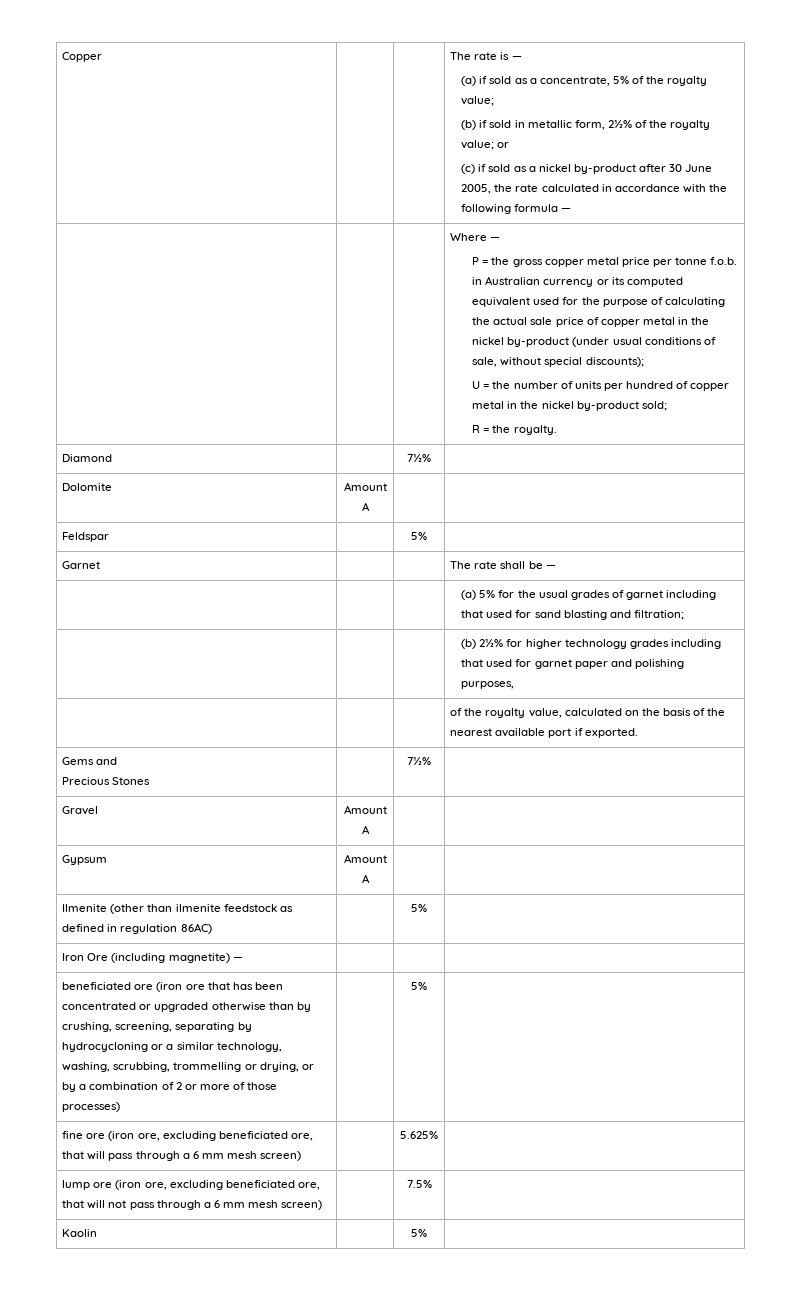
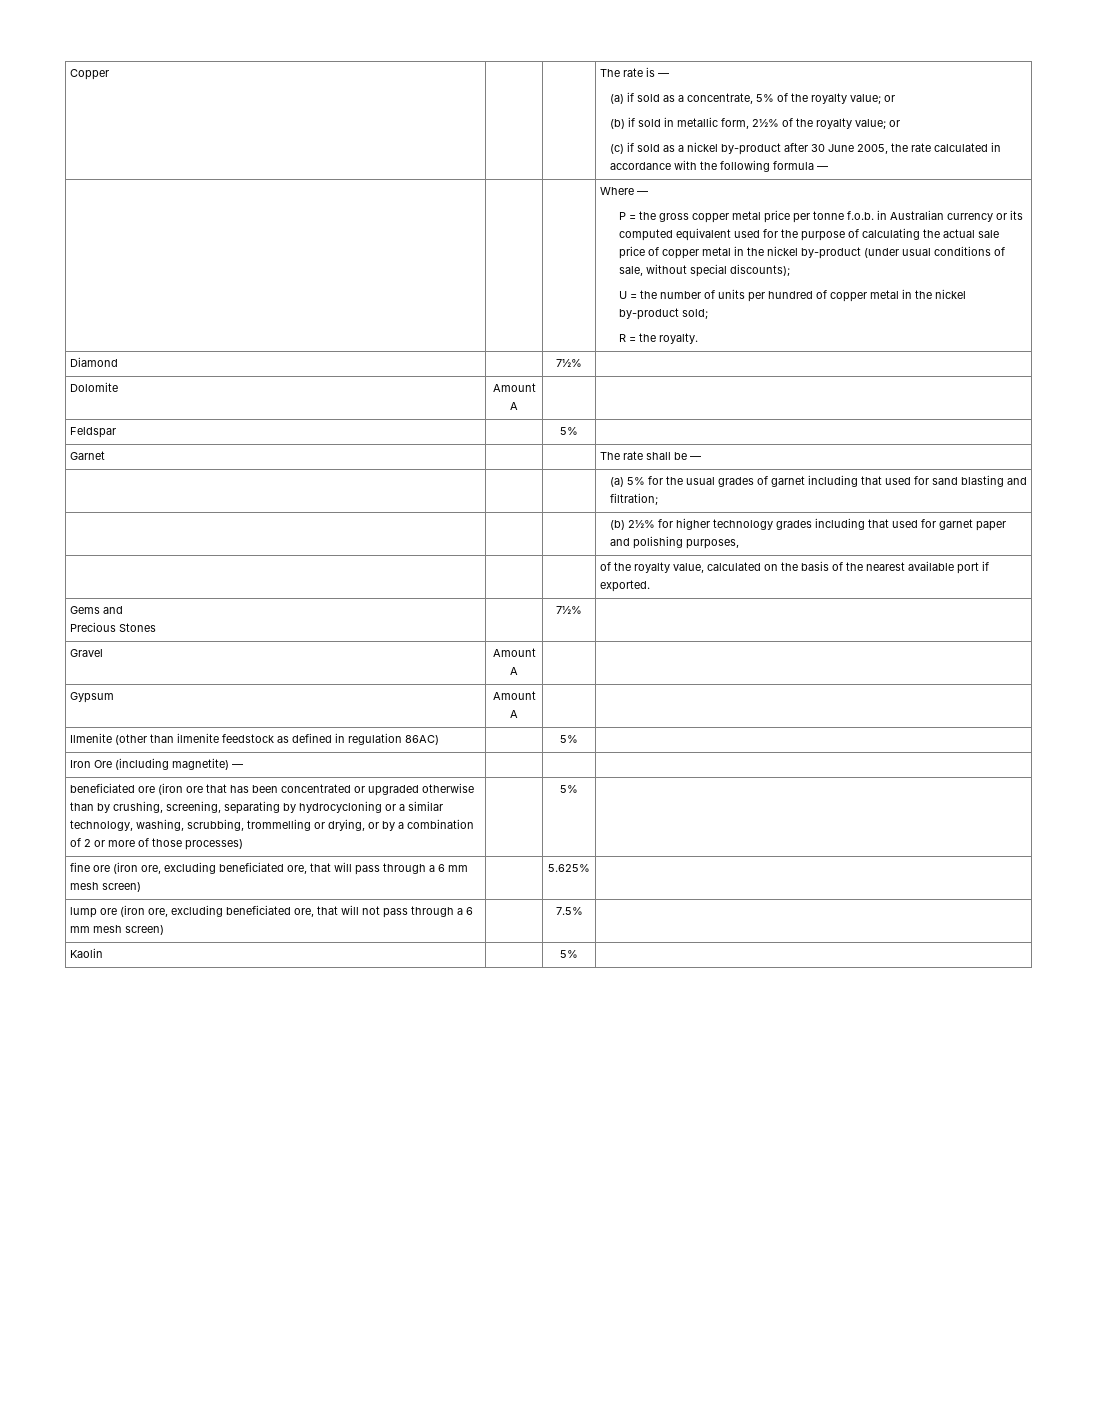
- (a) if sold as a concentrate, 5% of the royalty value;
+ (a) if sold as a concentrate, 5% of the royalty value; or

